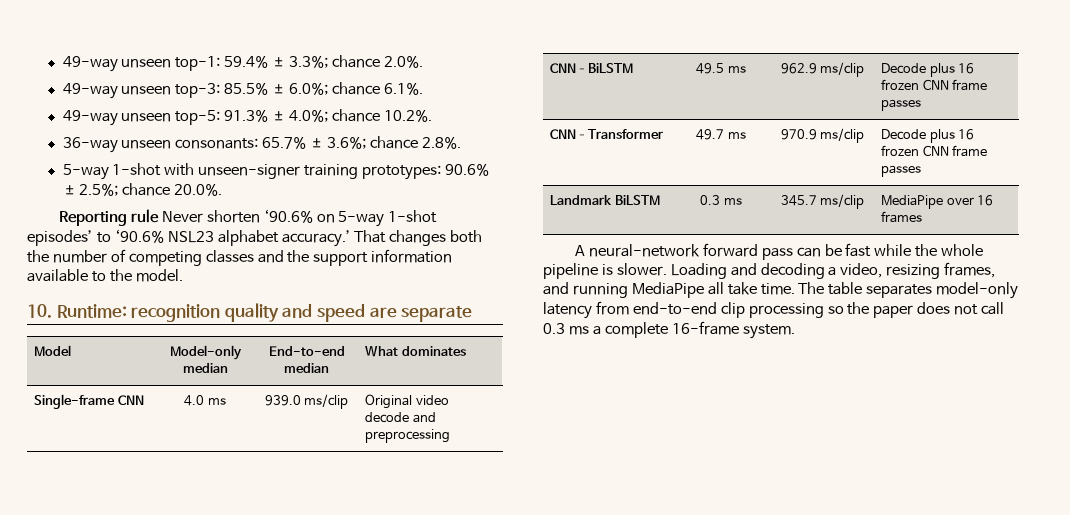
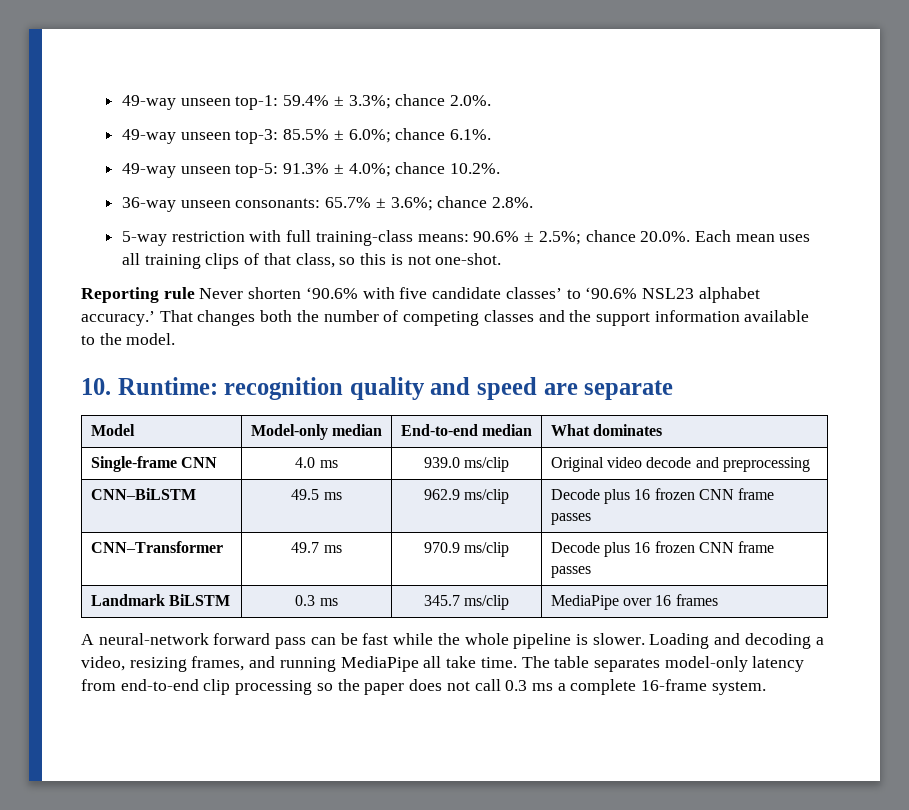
- 5-way 1-shot with unseen-signer training prototypes: 90.6% ± 2.5%; chance 20.0%.
+ 5-way restriction with full training-class means: 90.6% ± 2.5%; chance 20.0%. Each mean uses all training clips of that class, so this is not one-shot.
- Reporting rule Never shorten ‘90.6% on 5-way 1-shot episodes’ to ‘90.6% NSL23 alphabet accuracy.’
+ Reporting rule Never shorten ‘90.6% with five candidate classes’ to ‘90.6% NSL23 alphabet accuracy.’

